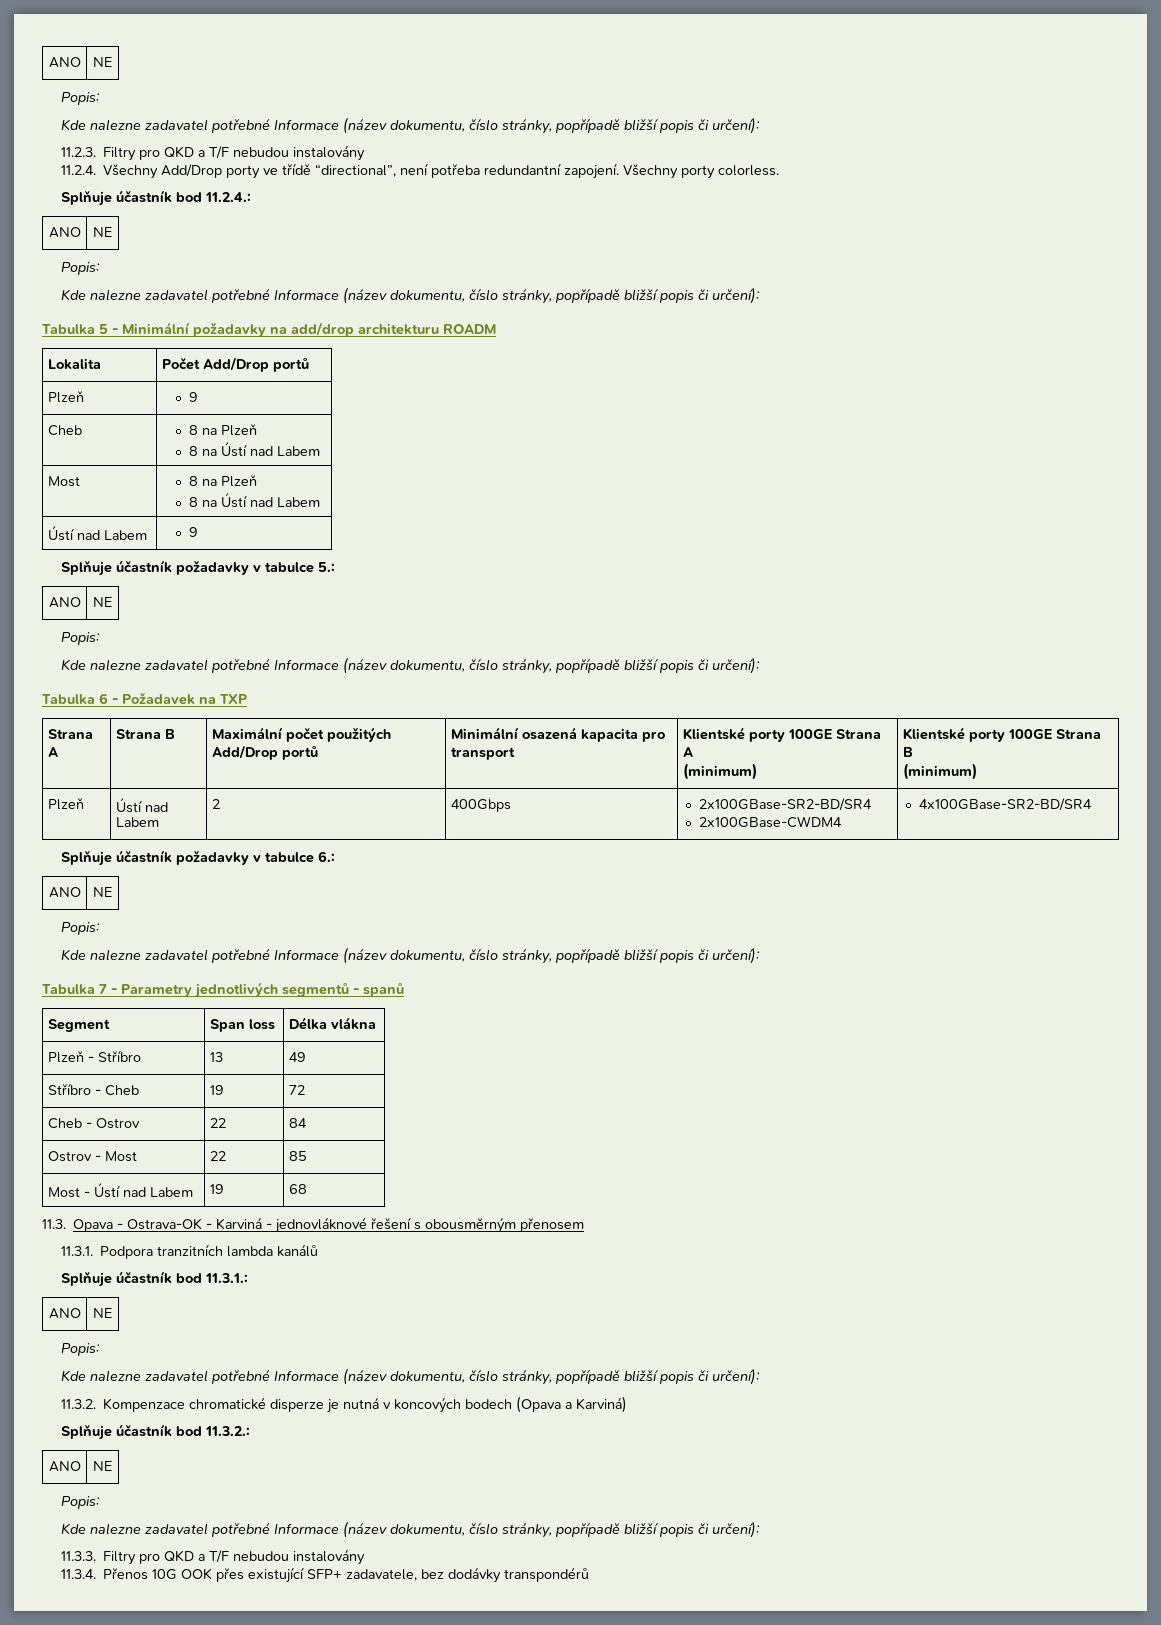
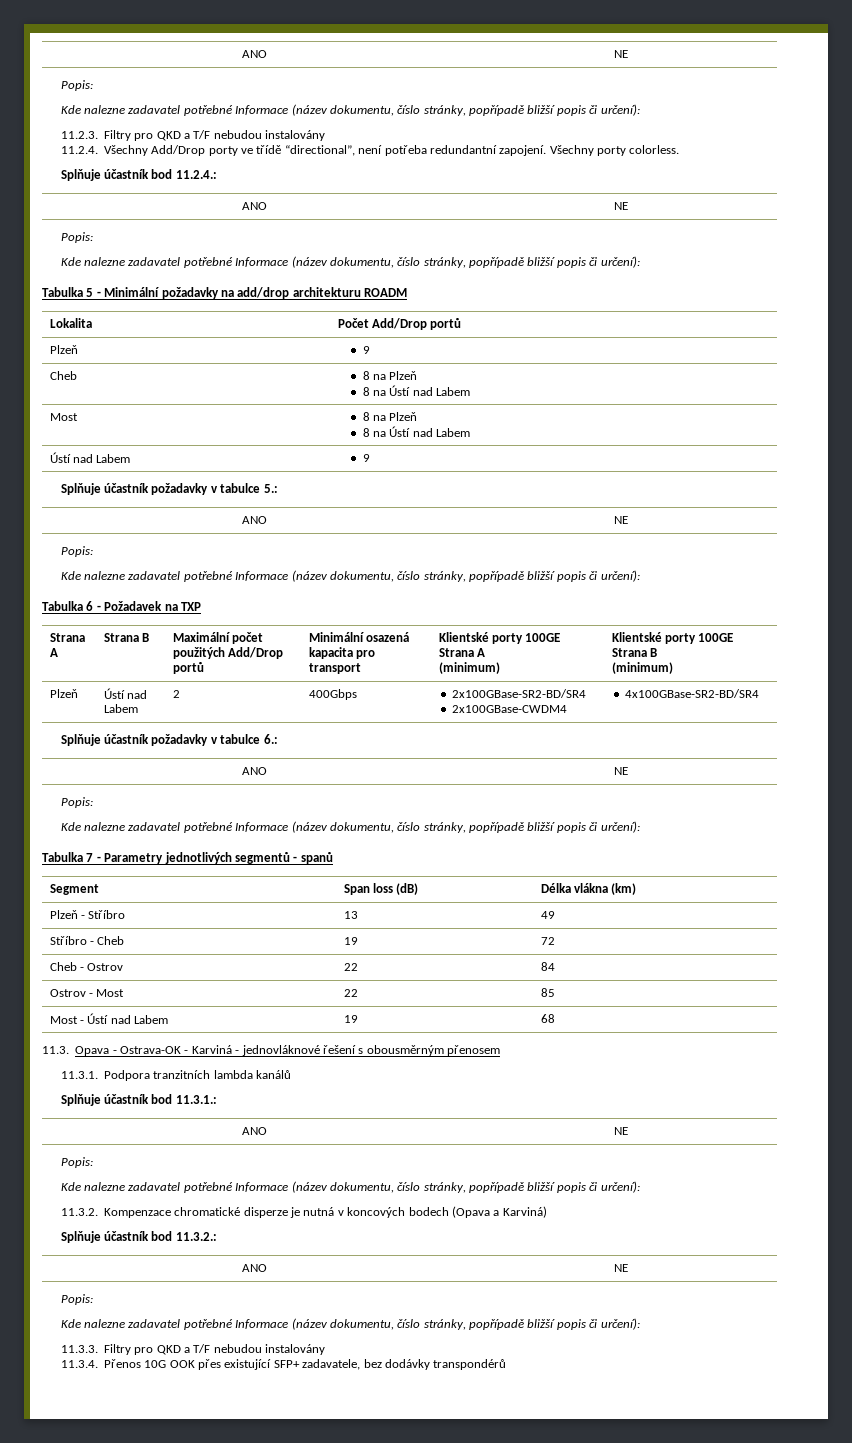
- Segment | Span loss | Délka vlákna
+ Segment | Span loss (dB) | Délka vlákna (km)

